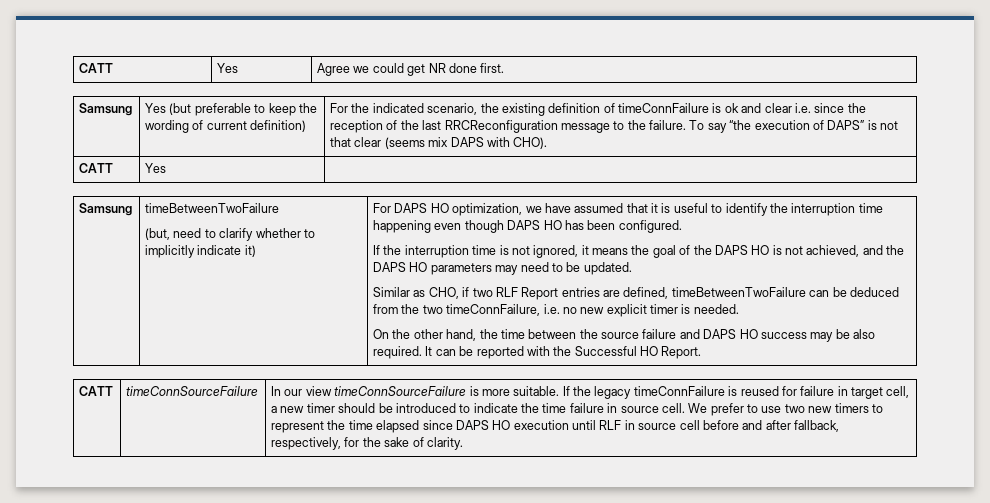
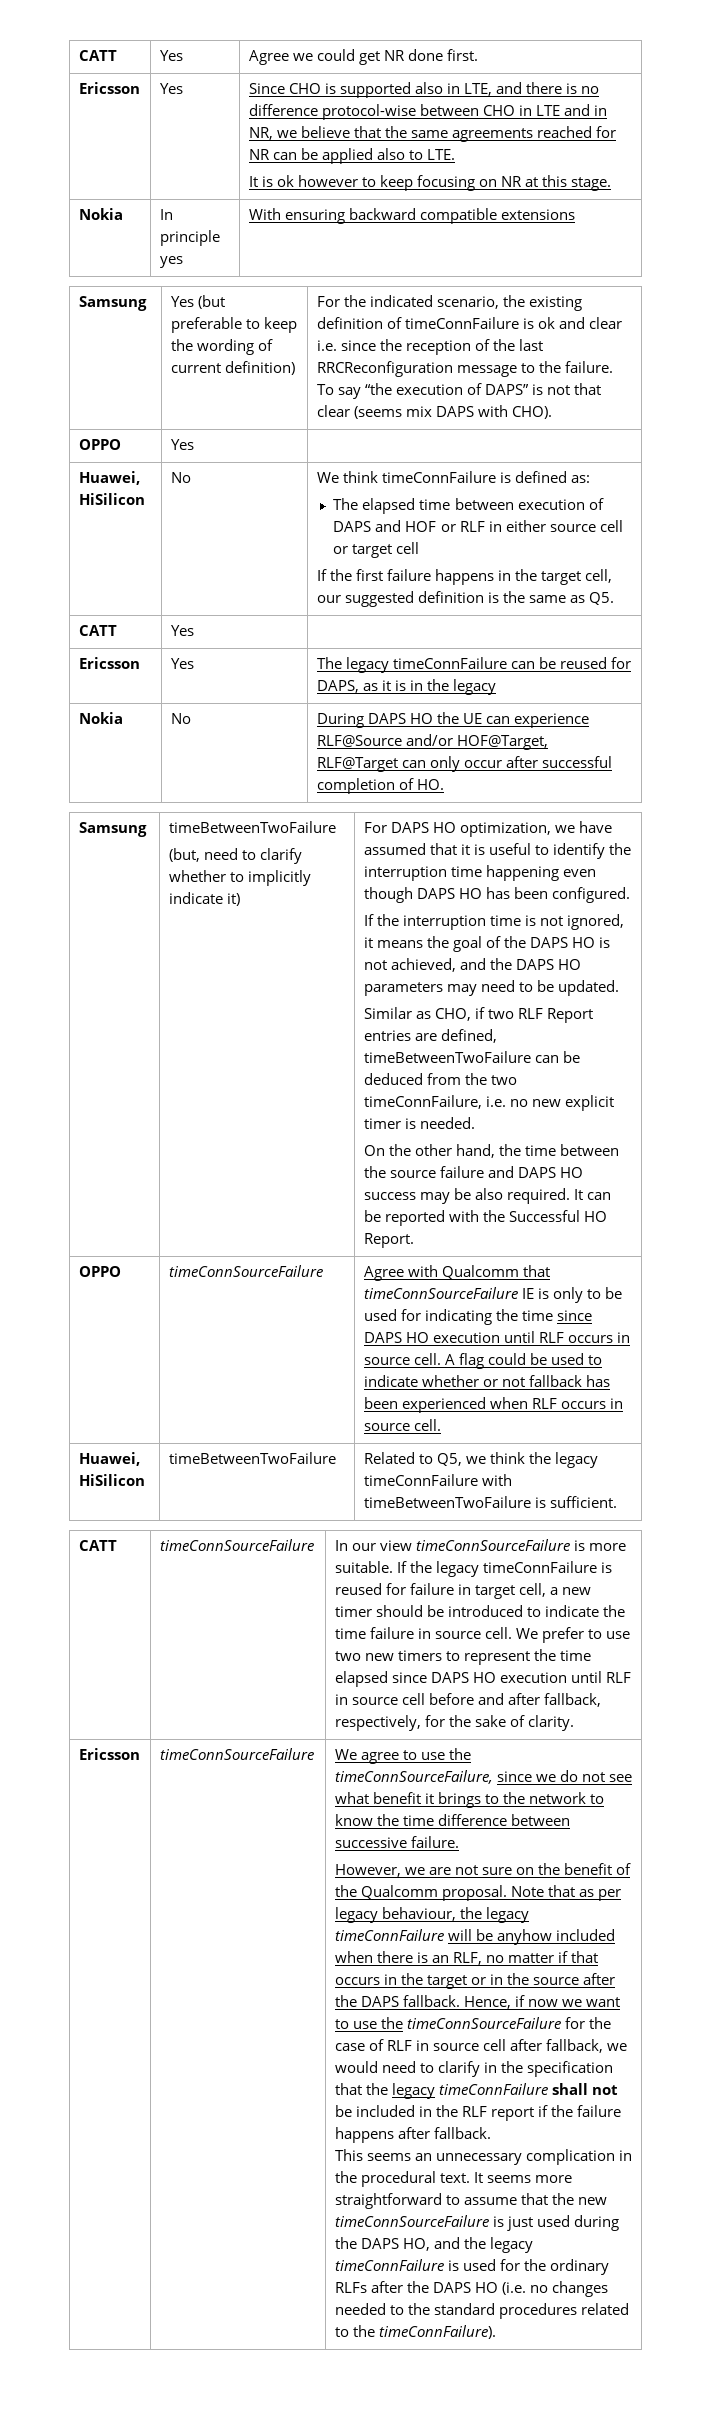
+ Ericsson | Yes | Since CHO is supported also in LTE, and there is no difference protocol-wise between CHO in LTE and in NR, we believe that the same agreements reached for NR can be applied also to LTE.
+ It is ok however to keep focusing on NR at this stage.
+ Nokia | In principle yes | With ensuring backward compatible extensions
  To say “the execution of DAPS” is not that clear (seems mix DAPS with CHO).
+ OPPO | Yes |
+ Huawei, HiSilicon | No | We think timeConnFailure is defined as:
+ The elapsed time between execution of DAPS and HOF or RLF in either source cell or target cell
+ If the first failure happens in the target cell, our suggested definition is the same as Q5.
  CATT | Yes |
+ Ericsson | Yes | The legacy timeConnFailure can be reused for DAPS, as it is in the legacy
+ Nokia | No | During DAPS HO the UE can experience RLF@Source and/or HOF@Target, RLF@Target can only occur after successful completion of HO.
+ OPPO | timeConnSourceFailure | Agree with Qualcomm that timeConnSourceFailure IE is only to be used for indicating the time since DAPS HO execution until RLF occurs in source cell. A flag could be used to indicate whether or not fallback has been experienced when RLF occurs in source cell.
+ Huawei, HiSilicon | timeBetweenTwoFailure | Related to Q5, we think the legacy timeConnFailure with timeBetweenTwoFailure is sufficient.
+ Ericsson | timeConnSourceFailure | We agree to use the timeConnSourceFailure, since we do not see what benefit it brings to the network to know the time difference between successive failure.
+ However, we are not sure on the benefit of the Qualcomm proposal. Note that as per legacy behaviour, the legacy timeConnFailure will be anyhow included when there is an RLF, no matter if that occurs in the target or in the source after the DAPS fallback. Hence, if now we want to use the timeConnSourceFailure for the case of RLF in source cell after fallback, we would need to clarify in the specification that the legacy timeConnFailure shall not be included in the RLF report if the failure happens after fallback.
+ This seems an unnecessary complication in the procedural text. It seems more straightforward to assume that the new timeConnSourceFailure is just used during the DAPS HO, and the legacy timeConnFailure is used for the ordinary RLFs after the DAPS HO (i.e. no changes needed to the standard procedures related to the timeConnFailure).

